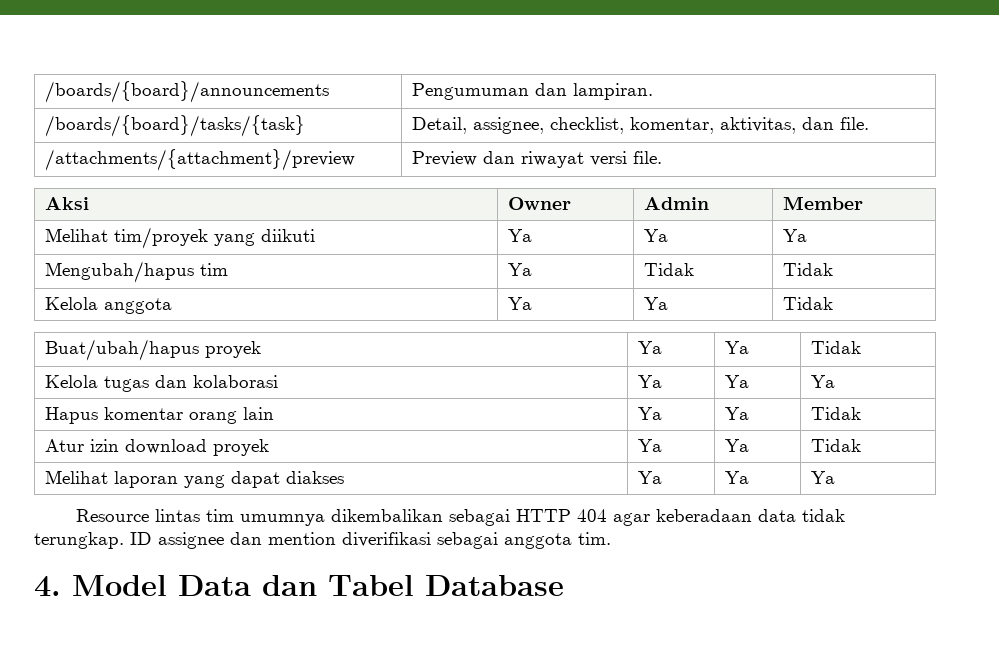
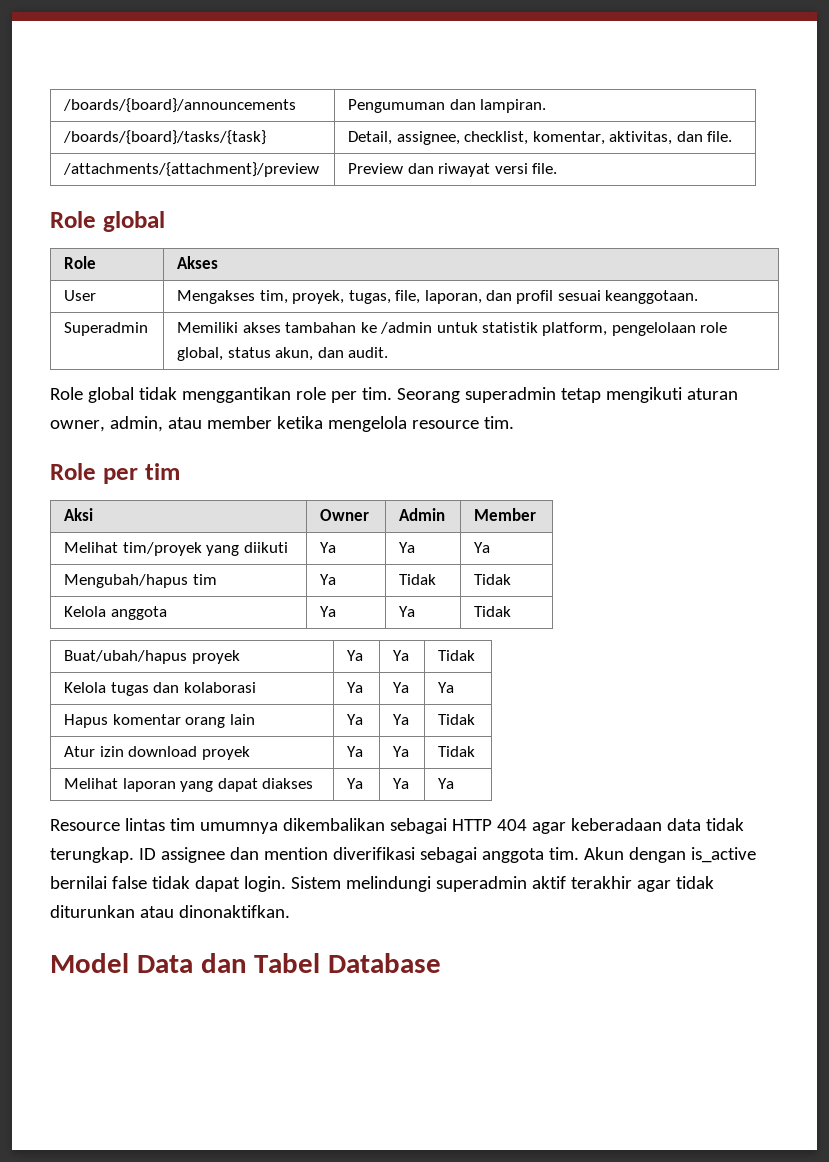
  /attachments/{attachment}/preview | Preview dan riwayat versi file.
+ Role global
+ Role | Akses
+ User | Mengakses tim, proyek, tugas, file, laporan, dan profil sesuai keanggotaan.
+ Superadmin | Memiliki akses tambahan ke /admin untuk statistik platform, pengelolaan role global, status akun, dan audit.
+ Role global tidak menggantikan role per tim. Seorang superadmin tetap mengikuti aturan owner, admin, atau member ketika mengelola resource tim.
+ Role per tim
- ID assignee dan mention diverifikasi sebagai anggota tim.
- 4. Model Data dan Tabel Database
+ ID assignee dan mention diverifikasi sebagai anggota tim. Akun dengan is_active bernilai false tidak dapat login. Sistem melindungi superadmin aktif terakhir agar tidak diturunkan atau dinonaktifkan.
+ Model Data dan Tabel Database

